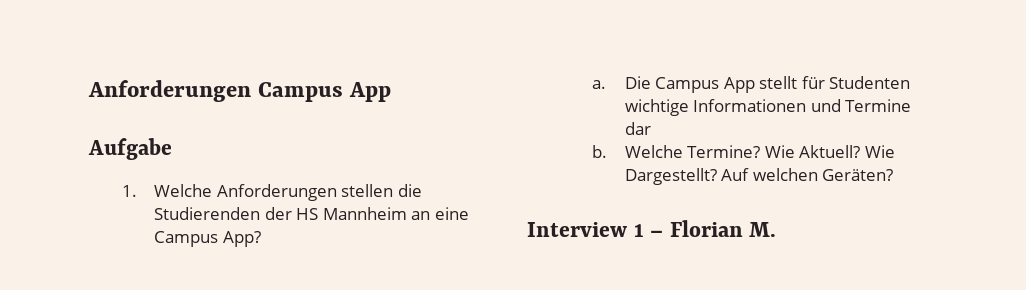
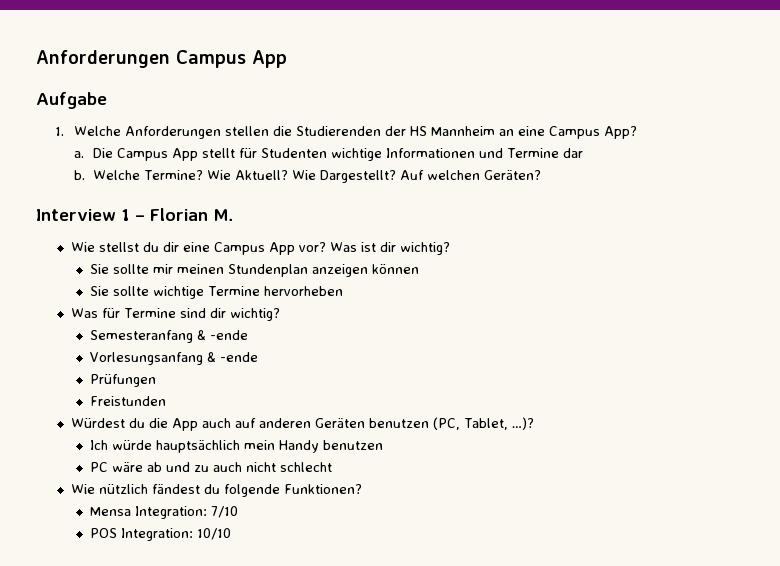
+ Wie stellst du dir eine Campus App vor? Was ist dir wichtig?
+ Sie sollte mir meinen Stundenplan anzeigen können
+ Sie sollte wichtige Termine hervorheben
+ Was für Termine sind dir wichtig?
+ Semesteranfang & -ende
+ Vorlesungsanfang & -ende
+ Prüfungen
+ Freistunden
+ Würdest du die App auch auf anderen Geräten benutzen (PC, Tablet, …)?
+ Ich würde hauptsächlich mein Handy benutzen
+ PC wäre ab und zu auch nicht schlecht
+ Wie nützlich fändest du folgende Funktionen?
+ Mensa Integration: 7/10
+ POS Integration: 10/10

